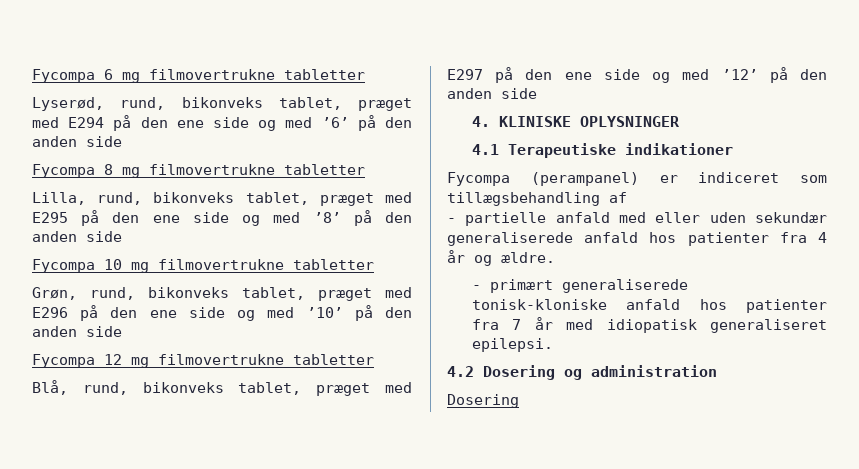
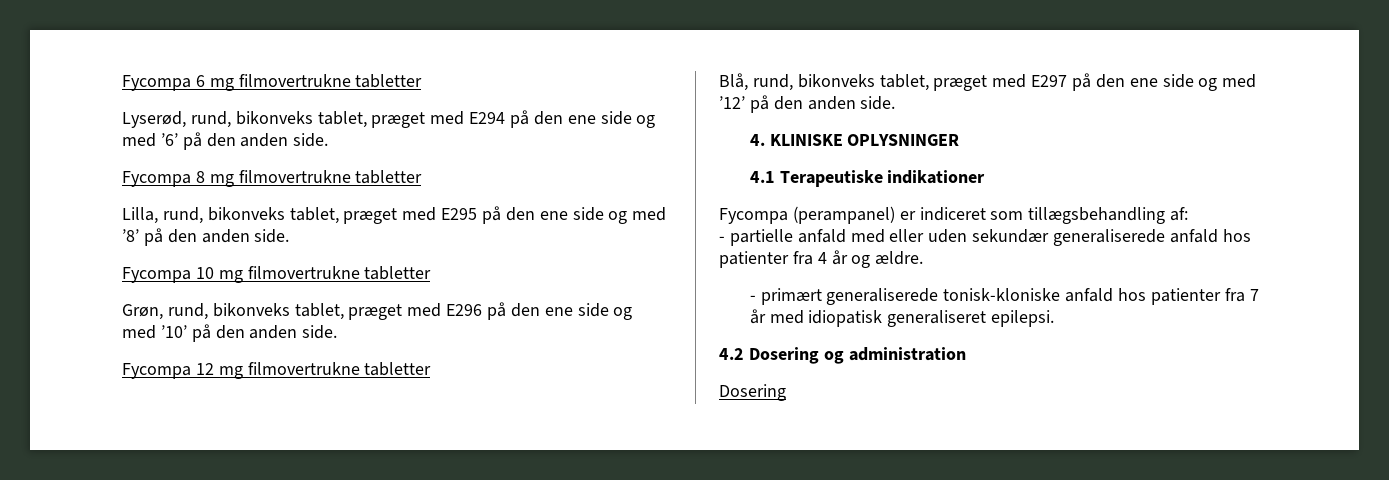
- Lyserød, rund, bikonveks tablet, præget med E294 på den ene side og med ’6’ på den anden side
+ Lyserød, rund, bikonveks tablet, præget med E294 på den ene side og med ’6’ på den anden side.
- Lilla, rund, bikonveks tablet, præget med E295 på den ene side og med ’8’ på den anden side
+ Lilla, rund, bikonveks tablet, præget med E295 på den ene side og med ’8’ på den anden side.
- Grøn, rund, bikonveks tablet, præget med E296 på den ene side og med ’10’ på den anden side
+ Grøn, rund, bikonveks tablet, præget med E296 på den ene side og med ’10’ på den anden side.
- Blå, rund, bikonveks tablet, præget med E297 på den ene side og med ’12’ på den anden side
+ Blå, rund, bikonveks tablet, præget med E297 på den ene side og med ’12’ på den anden side.
- Fycompa (perampanel) er indiceret som tillægsbehandling af
+ Fycompa (perampanel) er indiceret som tillægsbehandling af:

